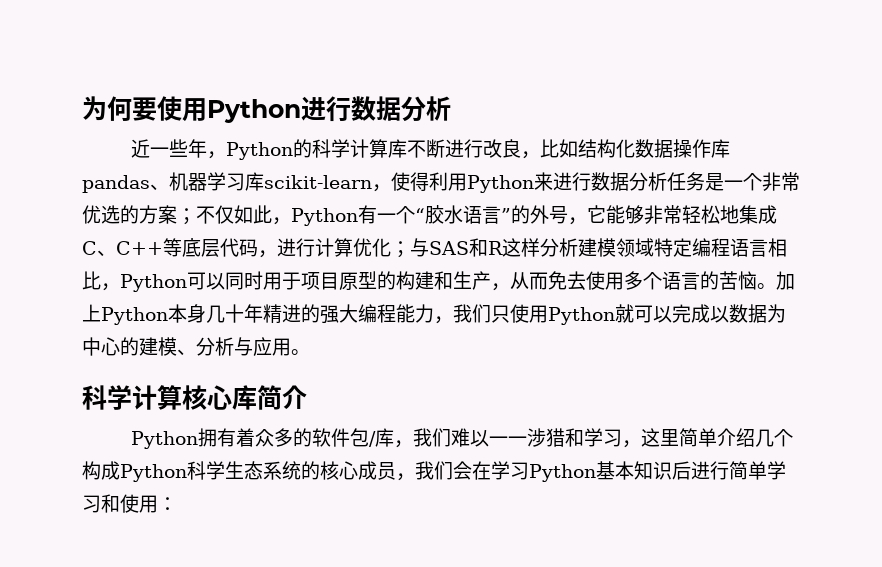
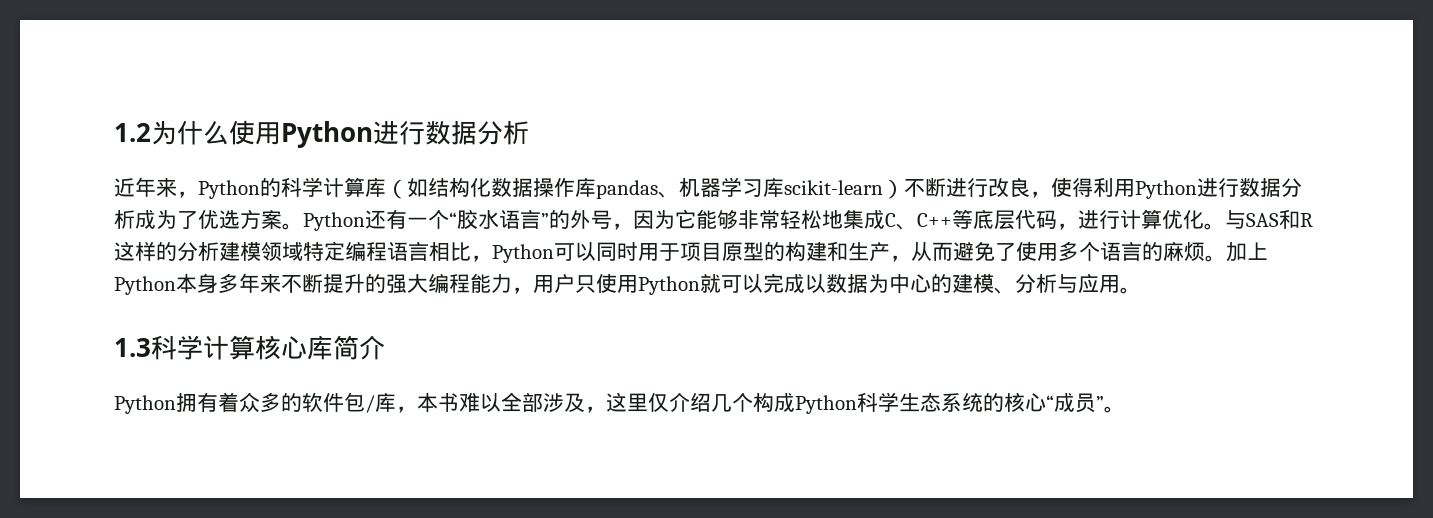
- 为何要使用Python进行数据分析
+ 1.2为什么使用Python进行数据分析
- 近一些年，Python的科学计算库不断进行改良，比如结构化数据操作库pandas、机器学习库scikit-learn，使得利用Python来进行数据分析任务是一个非常优选的方案；不仅如此，Python有一个“胶水语言”的外号，它能够非常轻松地集成C、C++等底层代码，进行计算优化；
+ 近年来，Python的科学计算库（如结构化数据操作库pandas、机器学习库scikit-learn）不断进行改良，使得利用Python进行数据分析成为了优选方案。Python还有一个“胶水语言”的外号，因为它能够非常轻松地集成C、C++等底层代码，进行计算优化。
- 与SAS和R这样分析建模领域特定编程语言相比，Python可以同时用于项目原型的构建和生产，从而免去使用多个语言的苦恼。
+ 与SAS和R这样的分析建模领域特定编程语言相比，Python可以同时用于项目原型的构建和生产，从而避免了使用多个语言的麻烦。
- 加上Python本身几十年精进的强大编程能力，我们只使用Python就可以完成以数据为中心的建模、分析与应用。
+ 加上Python本身多年来不断提升的强大编程能力，用户只使用Python就可以完成以数据为中心的建模、分析与应用。
- 科学计算核心库简介
+ 1.3科学计算核心库简介
- Python拥有着众多的软件包/库，我们难以一一涉猎和学习，这里简单介绍几个构成Python科学生态系统的核心成员，我们会在学习Python基本知识后进行简单学习和使用：
+ Python拥有着众多的软件包/库，本书难以全部涉及，这里仅介绍几个构成Python科学生态系统的核心“成员”。

